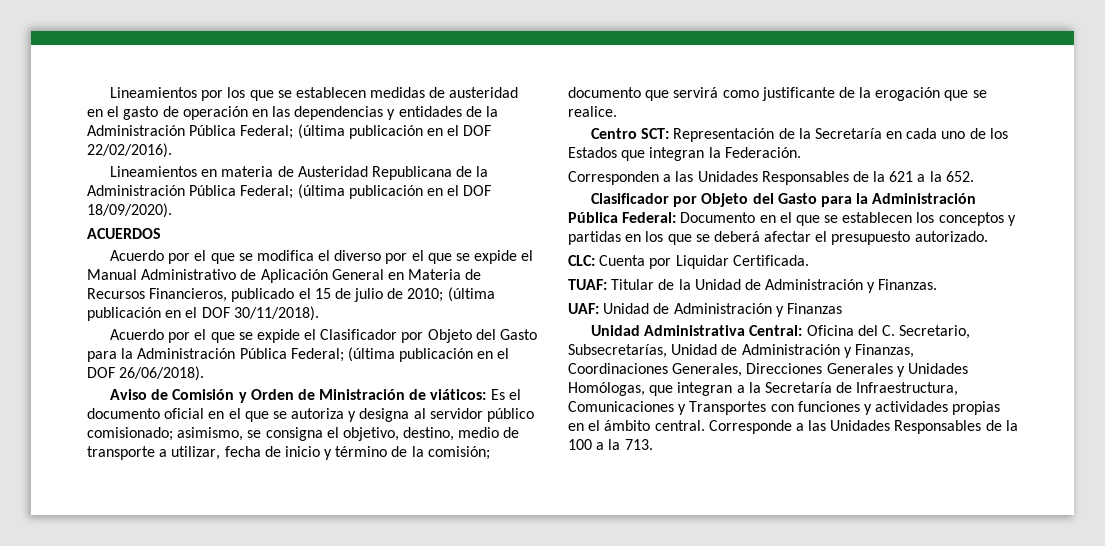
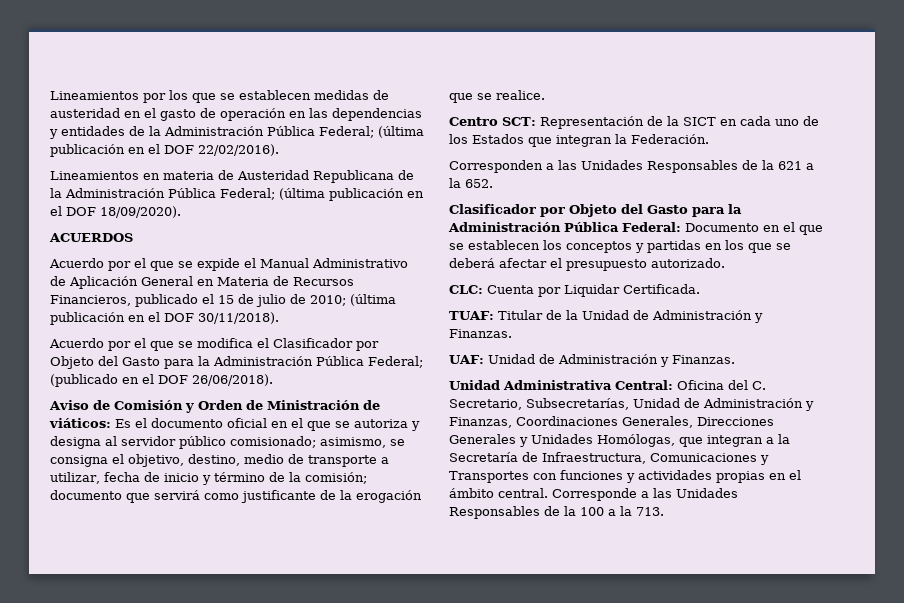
- Acuerdo por el que se modifica el diverso por el que se expide el Manual Administrativo de Aplicación General en Materia de Recursos Financieros, publicado el 15 de julio de 2010; (última publicación en el DOF 30/11/2018).
+ Acuerdo por el que se expide el Manual Administrativo de Aplicación General en Materia de Recursos Financieros, publicado el 15 de julio de 2010; (última publicación en el DOF 30/11/2018).
- Acuerdo por el que se expide el Clasificador por Objeto del Gasto para la Administración Pública Federal; (última publicación en el DOF 26/06/2018).
+ Acuerdo por el que se modifica el Clasificador por Objeto del Gasto para la Administración Pública Federal; (publicado en el DOF 26/06/2018).
- Centro SCT: Representación de la Secretaría en cada uno de los Estados que integran la Federación.
+ Centro SCT: Representación de la SICT en cada uno de los Estados que integran la Federación.
- UAF: Unidad de Administración y Finanzas
+ UAF: Unidad de Administración y Finanzas.

